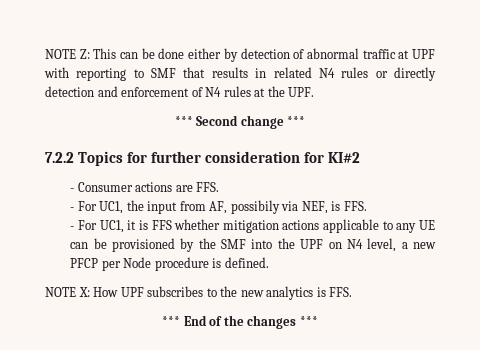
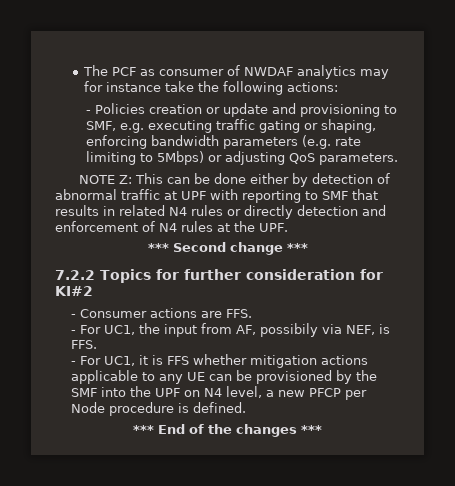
+ The PCF as consumer of NWDAF analytics may for instance take the following actions:
+ - Policies creation or update and provisioning to SMF, e.g. executing traffic gating or shaping, enforcing bandwidth parameters (e.g. rate limiting to 5Mbps) or adjusting QoS parameters.
- NOTE X: How UPF subscribes to the new analytics is FFS.

